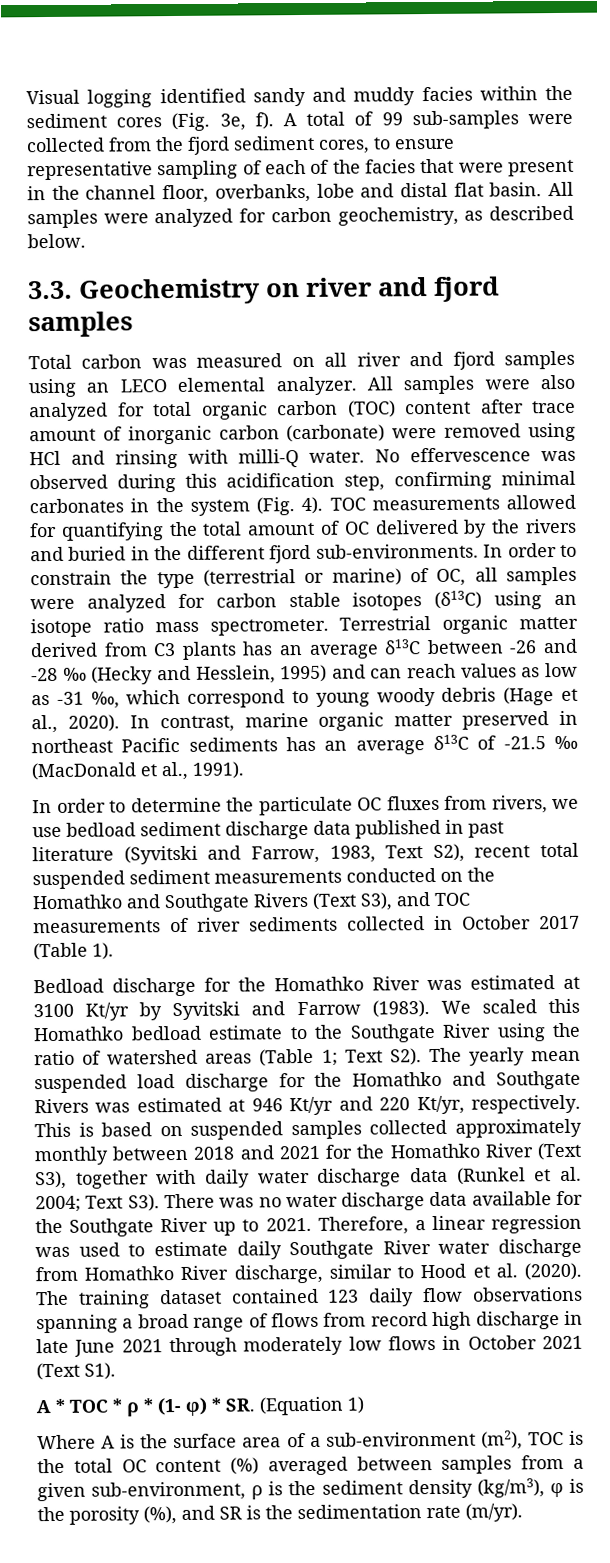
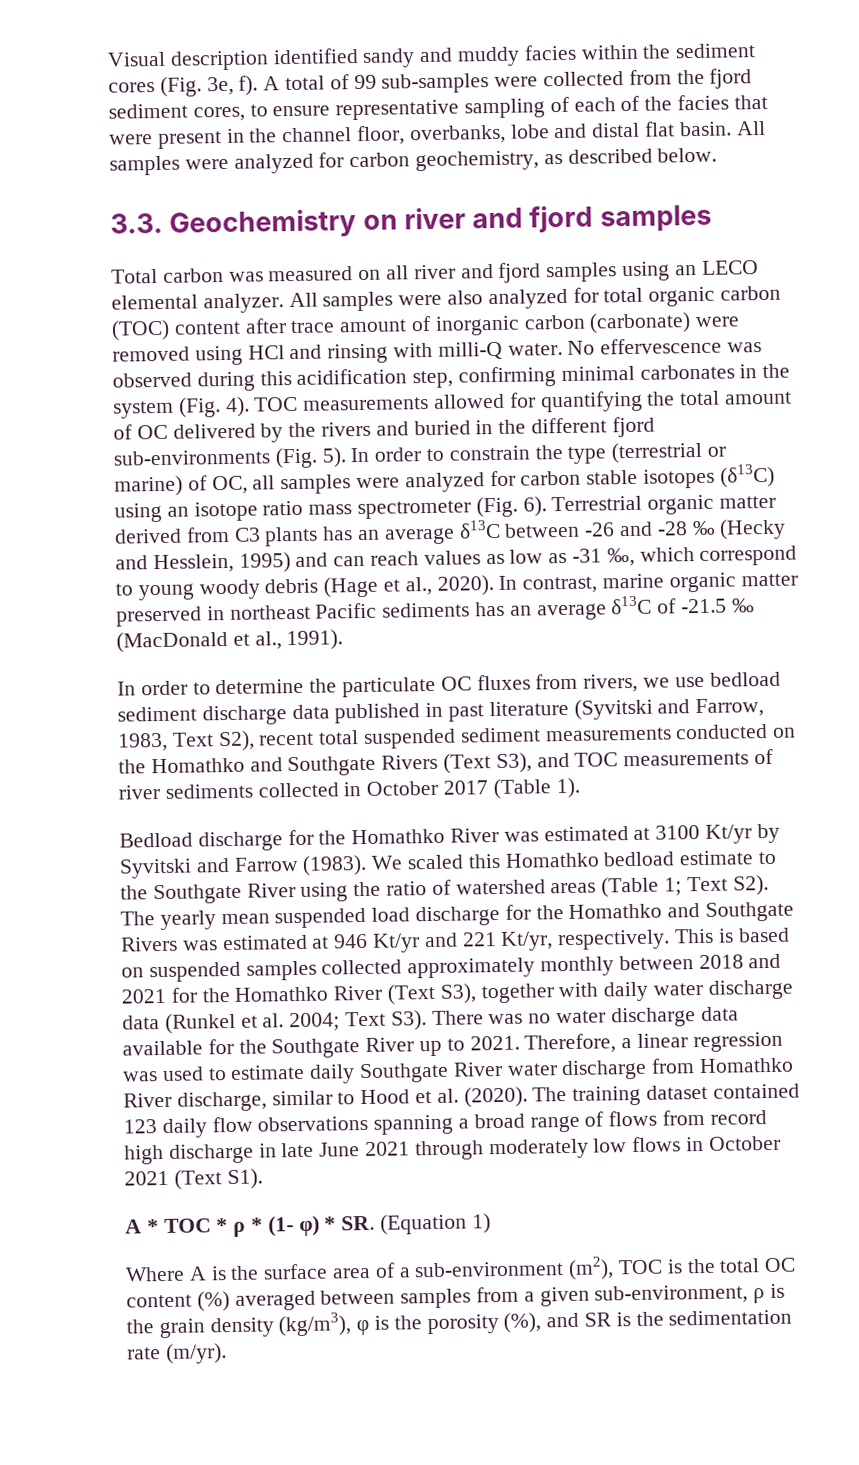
- Visual logging identified sandy and muddy facies within the sediment cores (Fig. 3e, f).
+ Visual description identified sandy and muddy facies within the sediment cores (Fig. 3e, f).
- TOC measurements allowed for quantifying the total amount of OC delivered by the rivers and buried in the different fjord sub-environments.
+ TOC measurements allowed for quantifying the total amount of OC delivered by the rivers and buried in the different fjord sub-environments (Fig. 5).
- In order to constrain the type (terrestrial or marine) of OC, all samples were analyzed for carbon stable isotopes (δ13C) using an isotope ratio mass spectrometer.
+ In order to constrain the type (terrestrial or marine) of OC, all samples were analyzed for carbon stable isotopes (δ13C) using an isotope ratio mass spectrometer (Fig. 6).
- We scaled this Homathko bedload estimate to the Southgate River using the ratio of watershed areas (Table 1; Text S2). The yearly mean suspended load discharge for the Homathko and Southgate Rivers was estimated at 946 Kt/yr and 220 Kt/yr, respectively.
+ We scaled this Homathko bedload estimate to the Southgate River using the ratio of watershed areas (Table 1; Text S2). The yearly mean suspended load discharge for the Homathko and Southgate Rivers was estimated at 946 Kt/yr and 221 Kt/yr, respectively.
- Where A is the surface area of a sub-environment (m2), TOC is the total OC content (%) averaged between samples from a given sub-environment, ρ is the sediment density (kg/m3), φ is the porosity (%), and SR is the sedimentation rate (m/yr).
+ Where A is the surface area of a sub-environment (m2), TOC is the total OC content (%) averaged between samples from a given sub-environment, ρ is the grain density (kg/m3), φ is the porosity (%), and SR is the sedimentation rate (m/yr).

